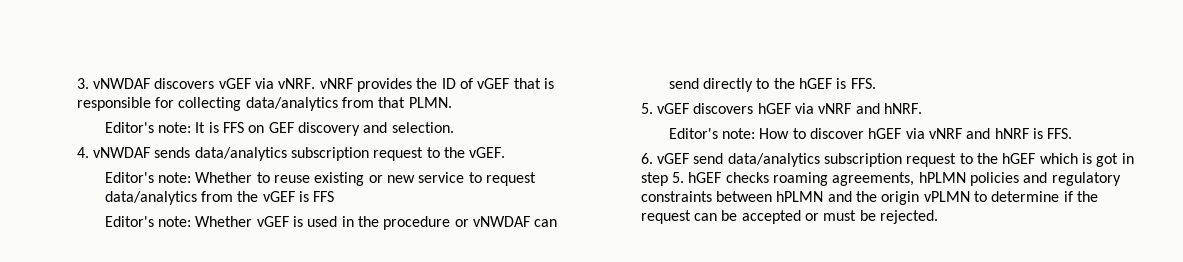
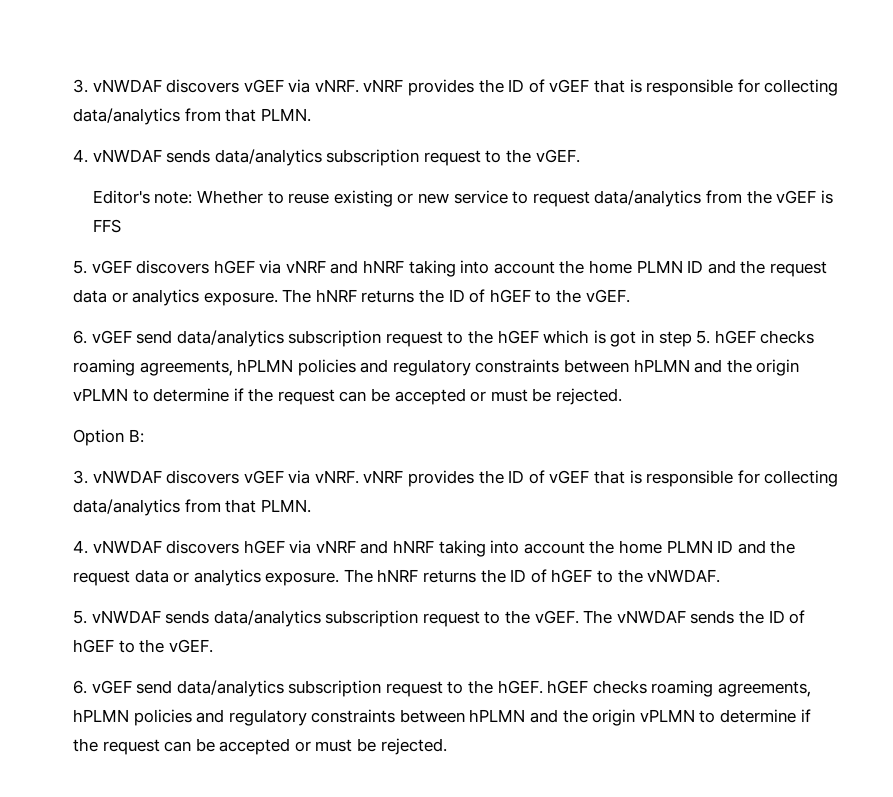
- Editor's note: It is FFS on GEF discovery and selection.
- Editor's note: Whether vGEF is used in the procedure or vNWDAF can send directly to the hGEF is FFS.
- 5. vGEF discovers hGEF via vNRF and hNRF.
- Editor's note: How to discover hGEF via vNRF and hNRF is FFS.
+ 5. vGEF discovers hGEF via vNRF and hNRF taking into account the home PLMN ID and the request data or analytics exposure. The hNRF returns the ID of hGEF to the vGEF.
+ Option B:
+ 3. vNWDAF discovers vGEF via vNRF. vNRF provides the ID of vGEF that is responsible for collecting data/analytics from that PLMN.
+ 4. vNWDAF discovers hGEF via vNRF and hNRF taking into account the home PLMN ID and the request data or analytics exposure. The hNRF returns the ID of hGEF to the vNWDAF.
+ 5. vNWDAF sends data/analytics subscription request to the vGEF. The vNWDAF sends the ID of hGEF to the vGEF.
+ 6. vGEF send data/analytics subscription request to the hGEF. hGEF checks roaming agreements, hPLMN policies and regulatory constraints between hPLMN and the origin vPLMN to determine if the request can be accepted or must be rejected.

